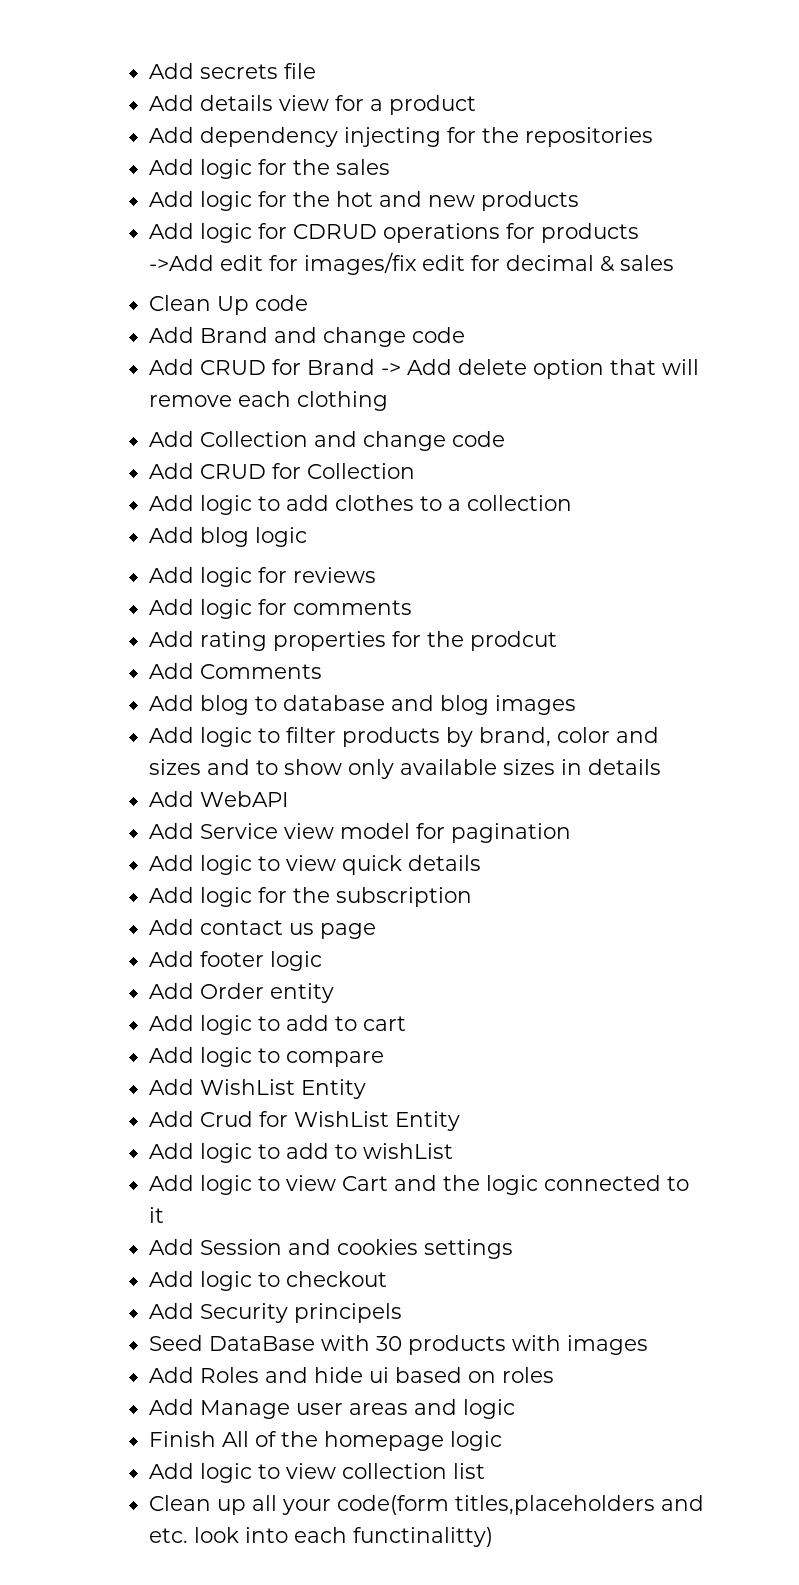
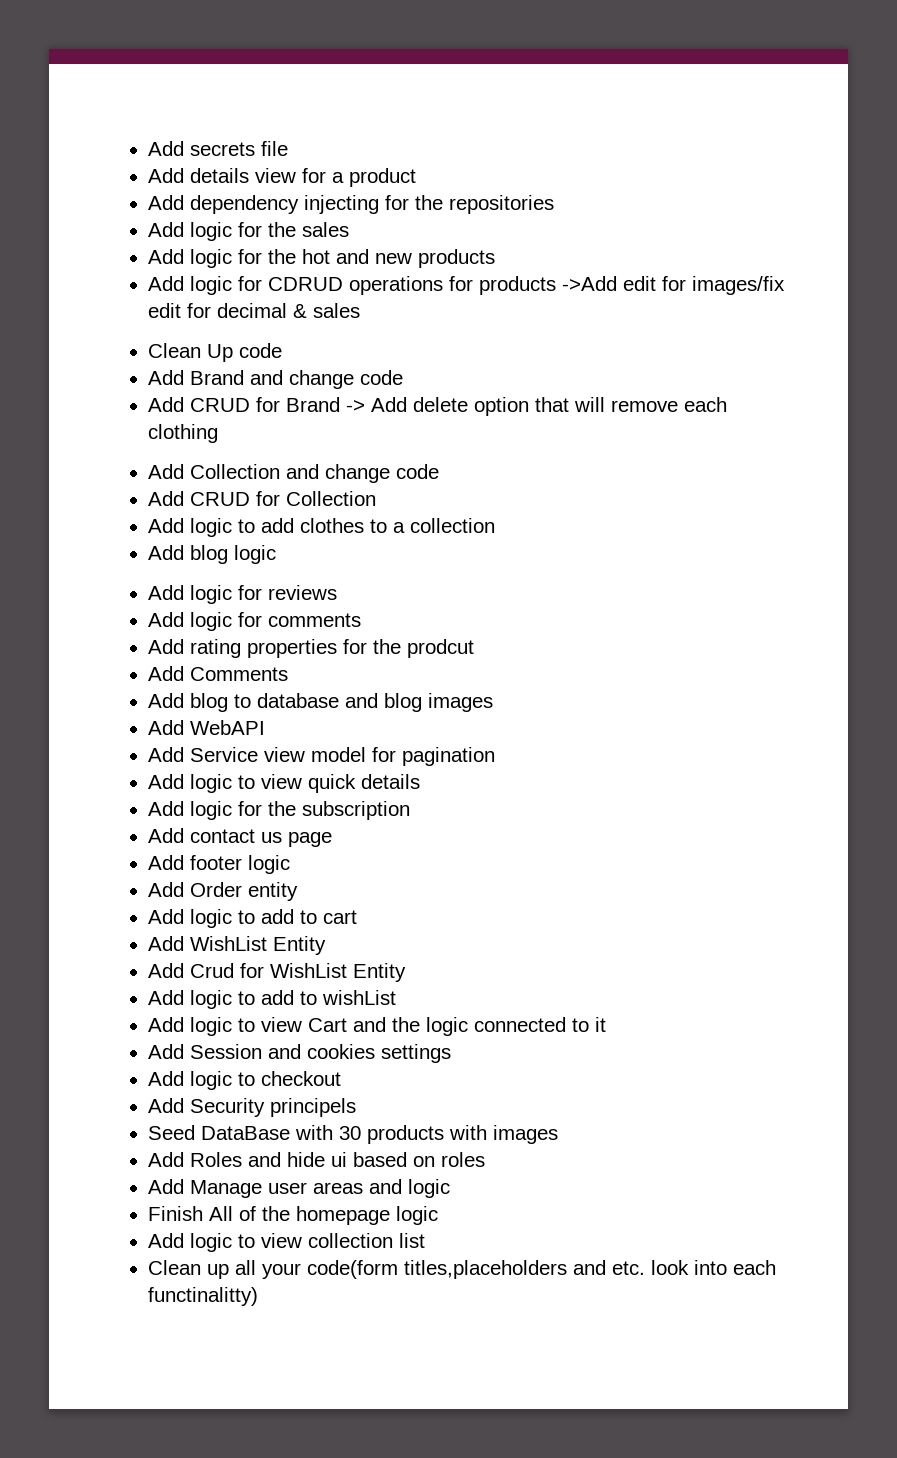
- Add logic to filter products by brand, color and sizes and to show only available sizes in details
- Add logic to compare

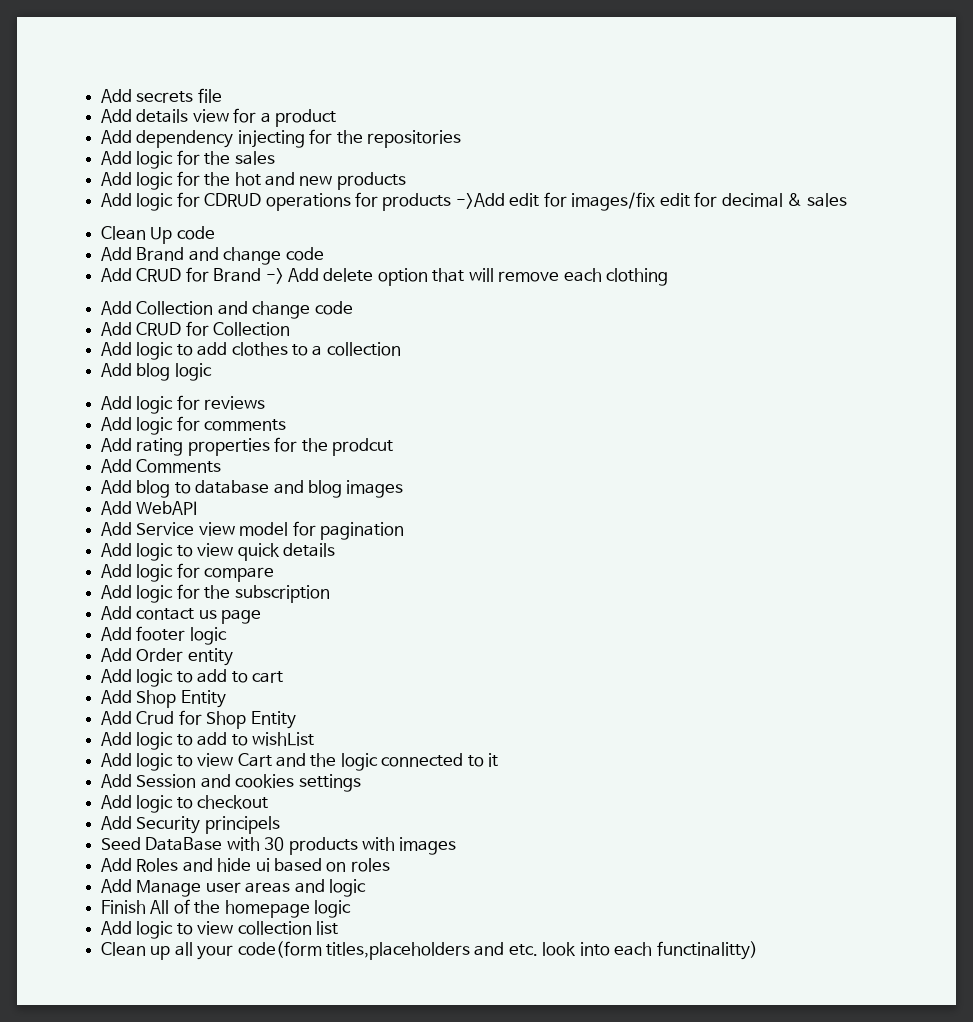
+ Add logic for compare
- Add WishList Entity
+ Add Shop Entity
- Add Crud for WishList Entity
+ Add Crud for Shop Entity

